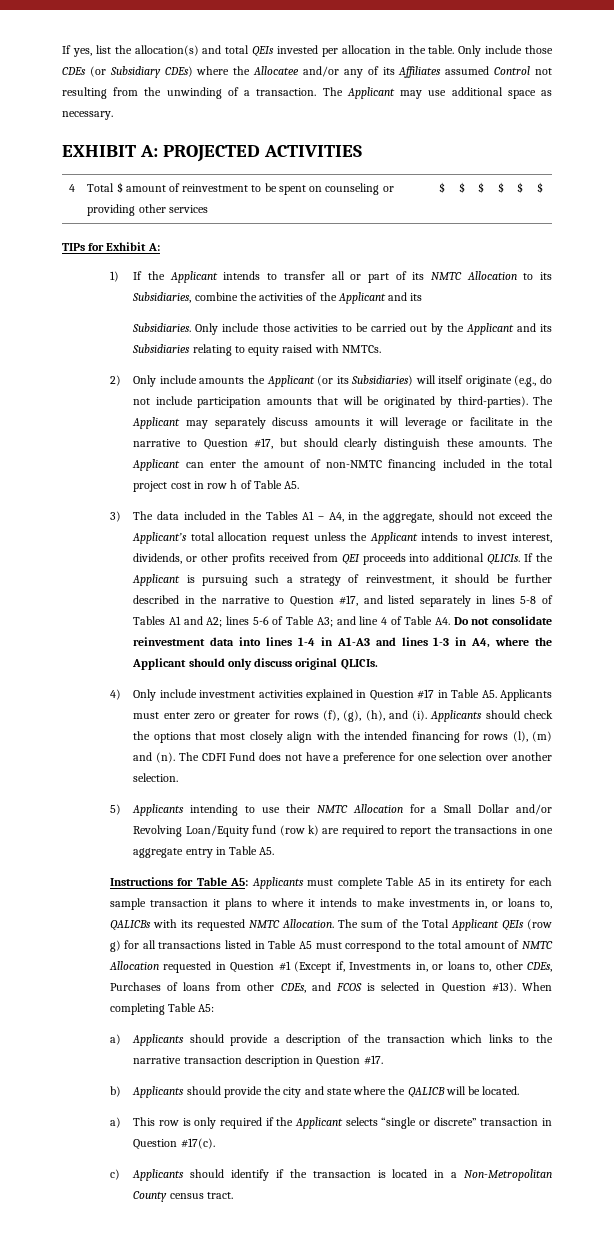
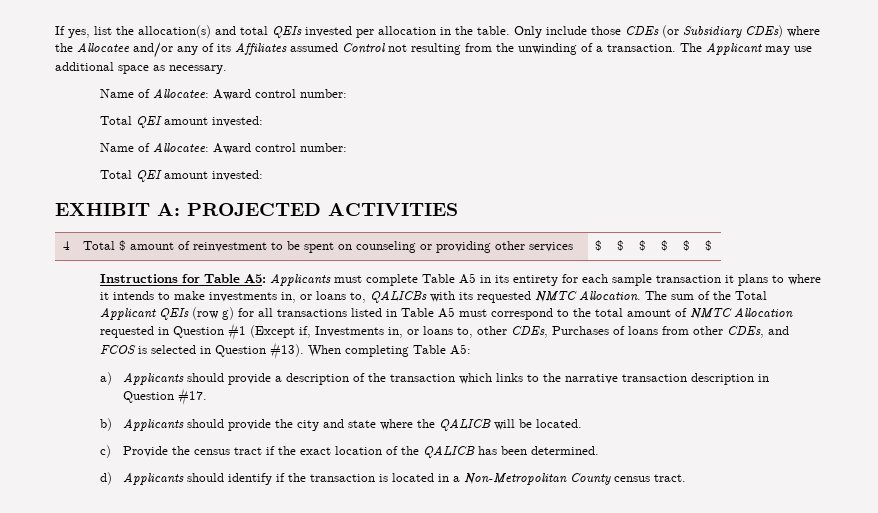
  The Applicant may use additional space as necessary.
+ Name of Allocatee: Award control number:
+ Total QEI amount invested:
+ Name of Allocatee: Award control number:
+ Total QEI amount invested:
- TIPs for Exhibit A:
- 1) If the Applicant intends to transfer all or part of its NMTC Allocation to its Subsidiaries, combine the activities of the Applicant and its
- Subsidiaries. Only include those activities to be carried out by the Applicant and its Subsidiaries relating to equity raised with NMTCs.
- 2) Only include amounts the Applicant (or its Subsidiaries) will itself originate (e.g., do not include participation amounts that will be originated by third-parties). The Applicant may separately discuss amounts it will leverage or facilitate in the narrative to Question #17, but should clearly distinguish these amounts. The Applicant can enter the amount of non-NMTC financing included in the total project cost in row h of Table A5.
- 3) The data included in the Tables A1 – A4, in the aggregate, should not exceed the Applicant’s total allocation request unless the Applicant intends to invest interest, dividends, or other profits received from QEI proceeds into additional QLICIs. If the Applicant is pursuing such a strategy of reinvestment, it should be further described in the narrative to Question #17, and listed separately in lines 5-8 of Tables A1 and A2; lines 5-6 of Table A3; and line 4 of Table A4. Do not consolidate reinvestment data into lines 1-4 in A1-A3 and lines 1-3 in A4, where the Applicant should only discuss original QLICIs.
- 4) Only include investment activities explained in Question #17 in Table A5. Applicants must enter zero or greater for rows (f), (g), (h), and (i). Applicants should check the options that most closely align with the intended financing for rows (l), (m) and (n). The CDFI Fund does not have a preference for one selection over another selection.
- 5) Applicants intending to use their NMTC Allocation for a Small Dollar and/or Revolving Loan/Equity fund (row k) are required to report the transactions in one aggregate entry in Table A5.
- a) This row is only required if the Applicant selects “single or discrete” transaction in Question #17(c).
- c) Applicants should identify if the transaction is located in a Non-Metropolitan County census tract.
+ c) Provide the census tract if the exact location of the QALICB has been determined.
+ d) Applicants should identify if the transaction is located in a Non-Metropolitan County census tract.

